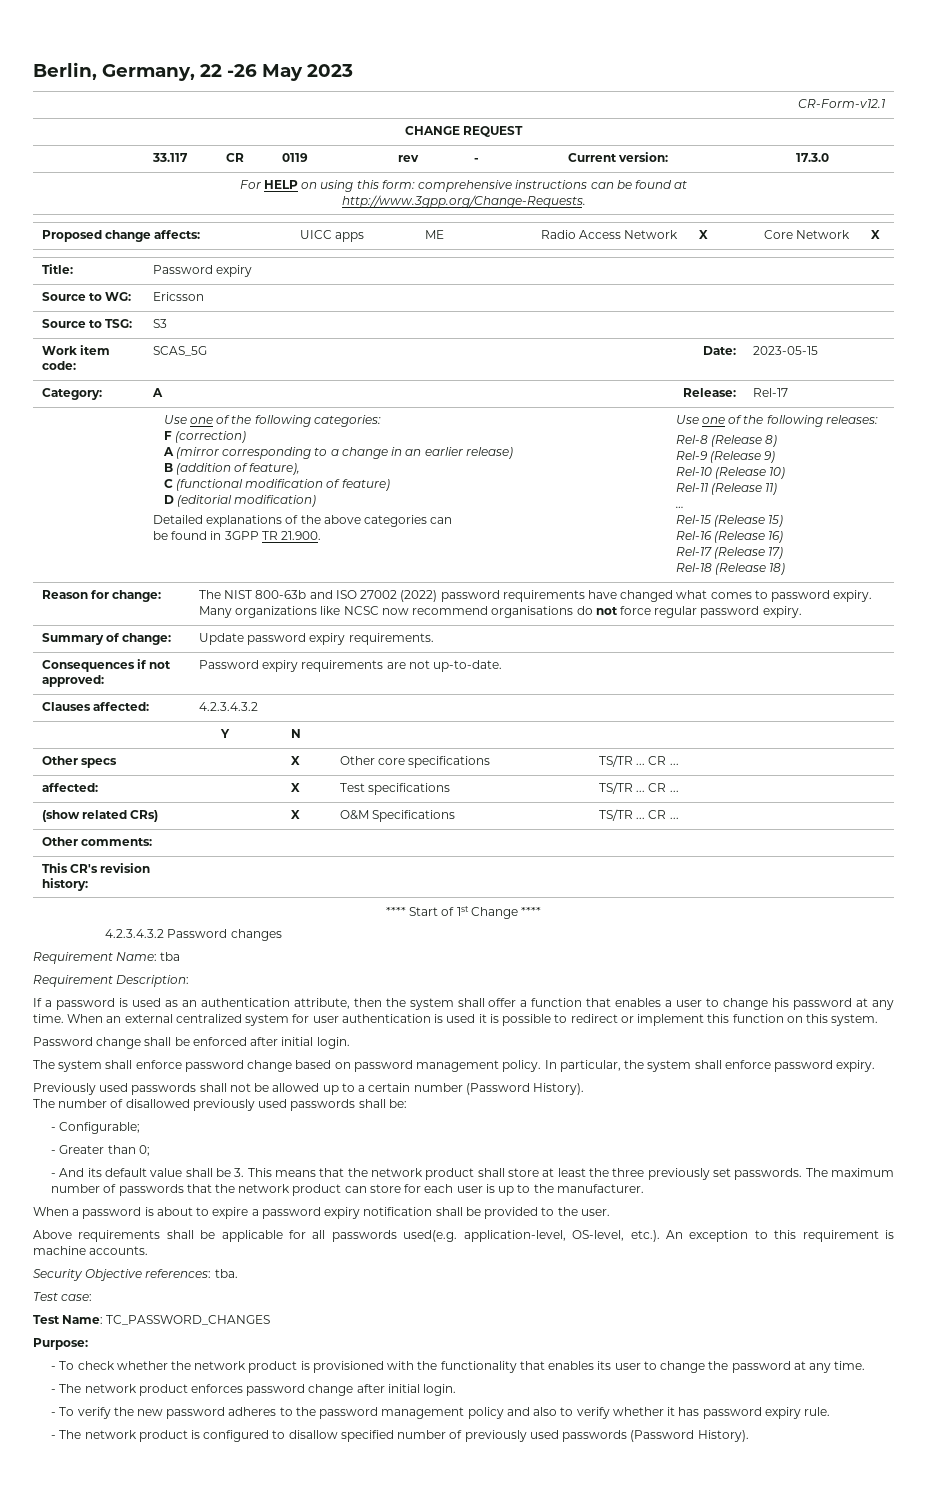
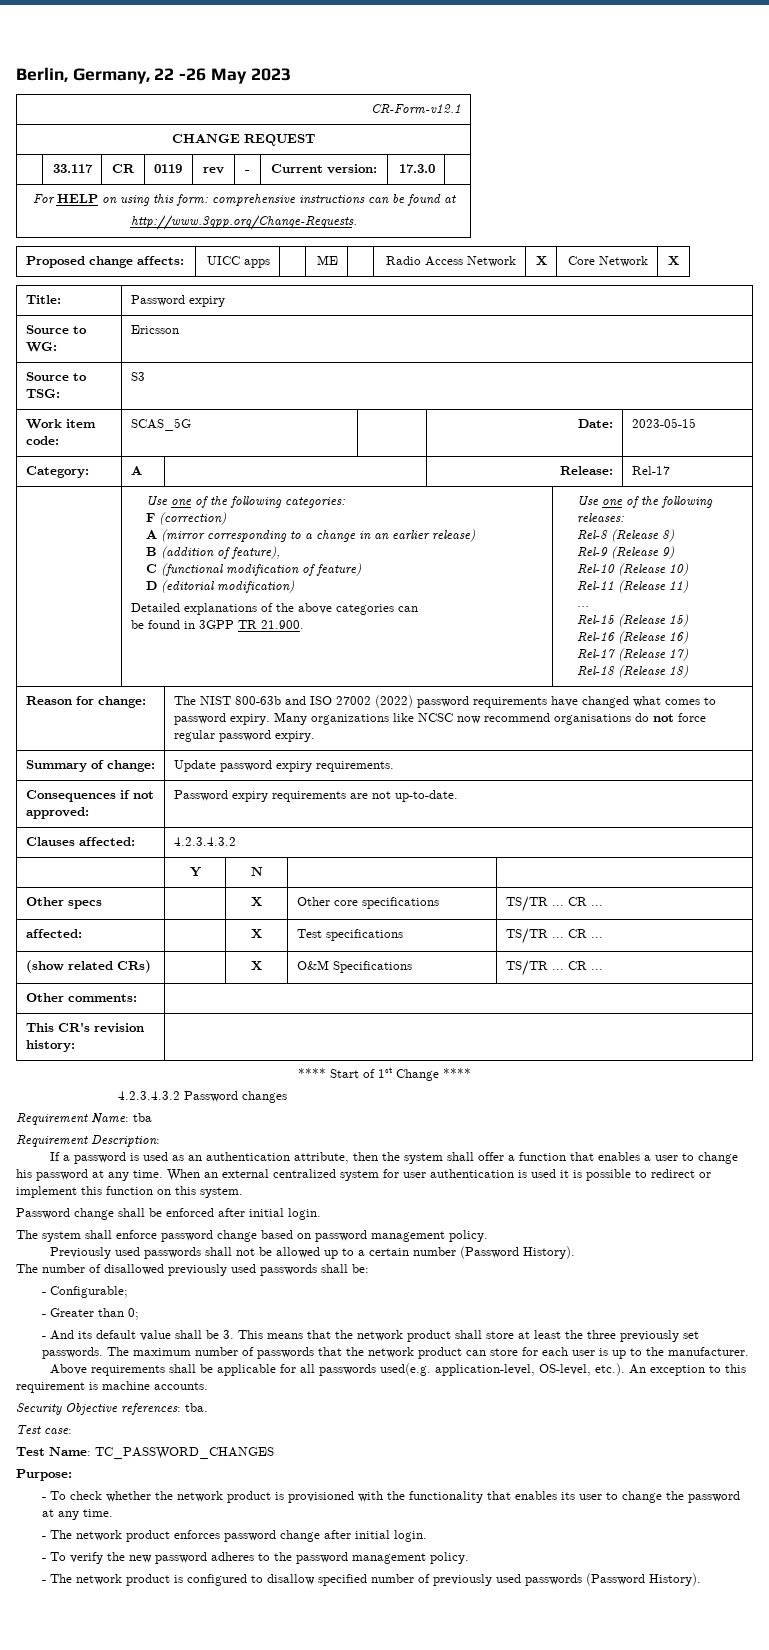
- In particular, the system shall enforce password expiry.
- When a password is about to expire a password expiry notification shall be provided to the user.
- - To verify the new password adheres to the password management policy and also to verify whether it has password expiry rule.
+ - To verify the new password adheres to the password management policy.

